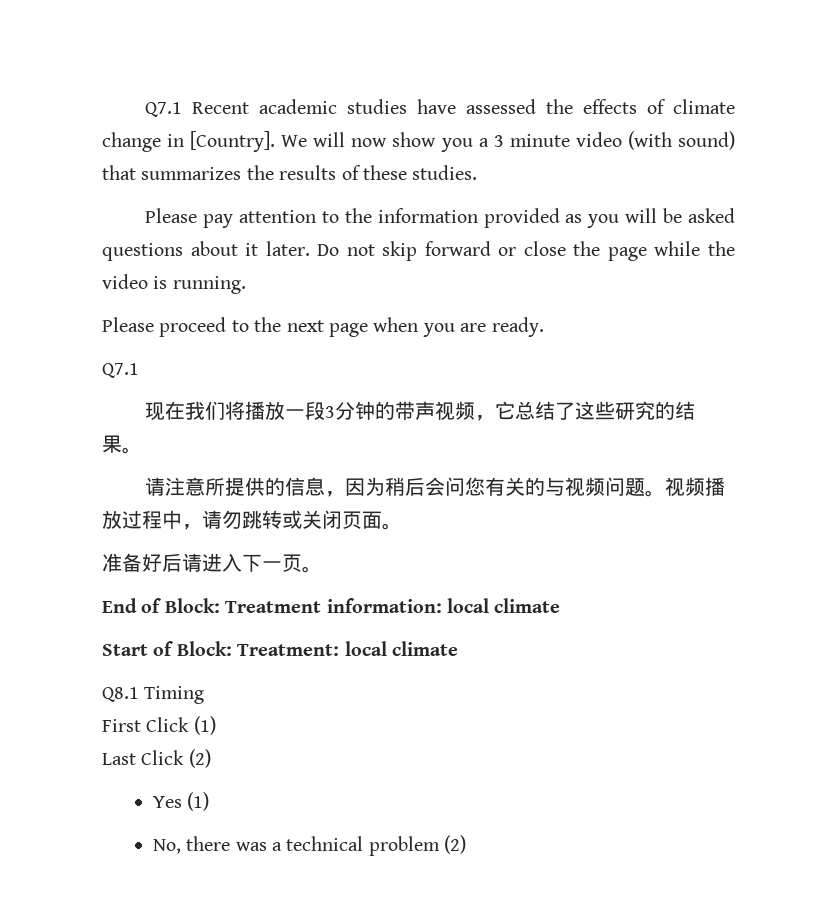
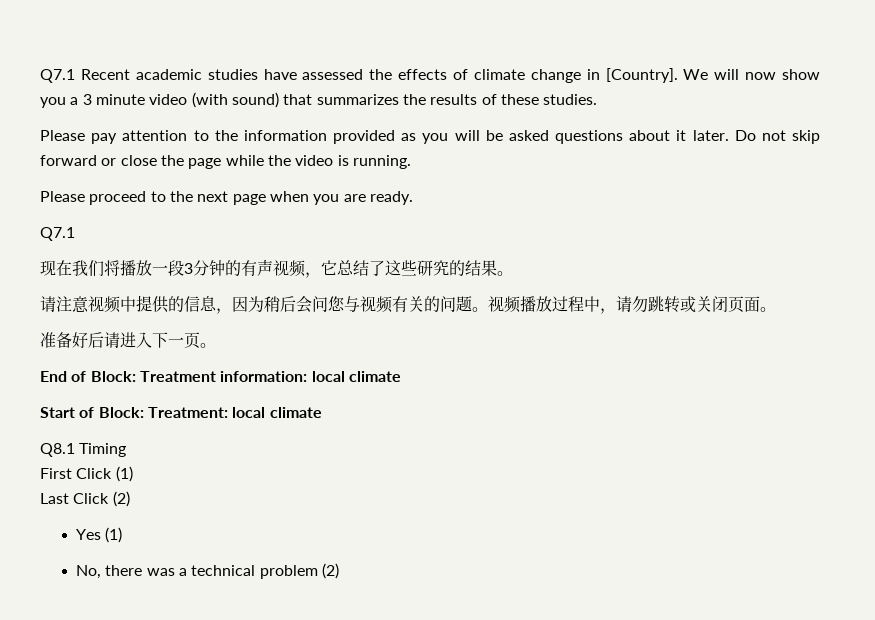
- 现在我们将播放一段3分钟的带声视频，它总结了这些研究的结果。
+ 现在我们将播放一段3分钟的有声视频，它总结了这些研究的结果。
- 请注意所提供的信息，因为稍后会问您有关的与视频问题。
+ 请注意视频中提供的信息，因为稍后会问您与视频有关的问题。

